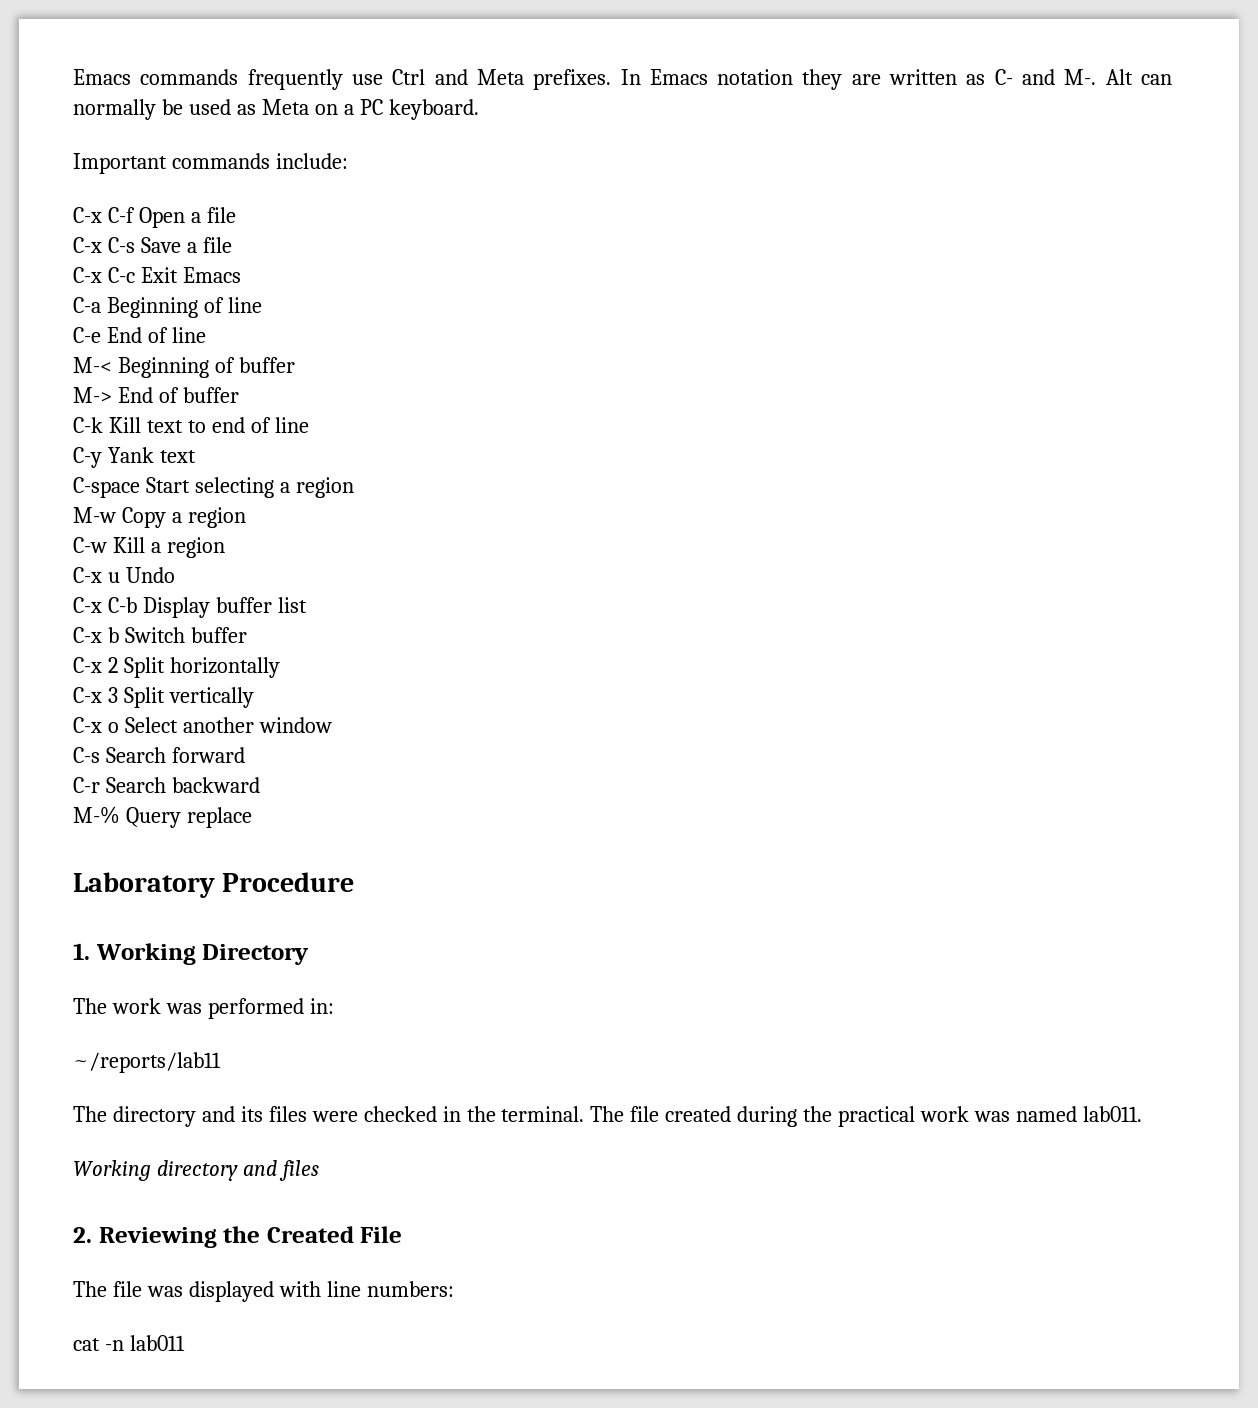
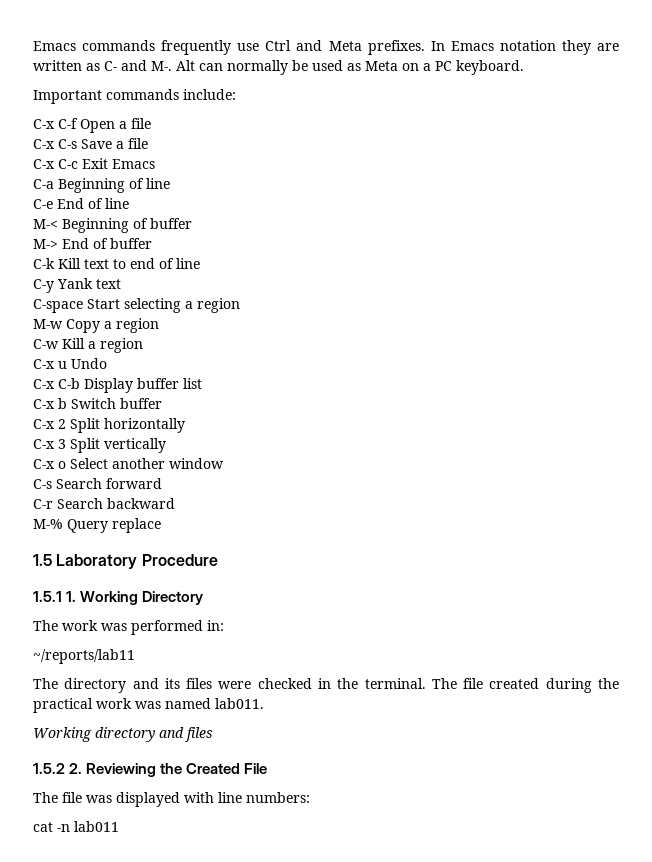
- Laboratory Procedure
+ 1.5 Laboratory Procedure
- 1. Working Directory
+ 1.5.1 1. Working Directory
- 2. Reviewing the Created File
+ 1.5.2 2. Reviewing the Created File

